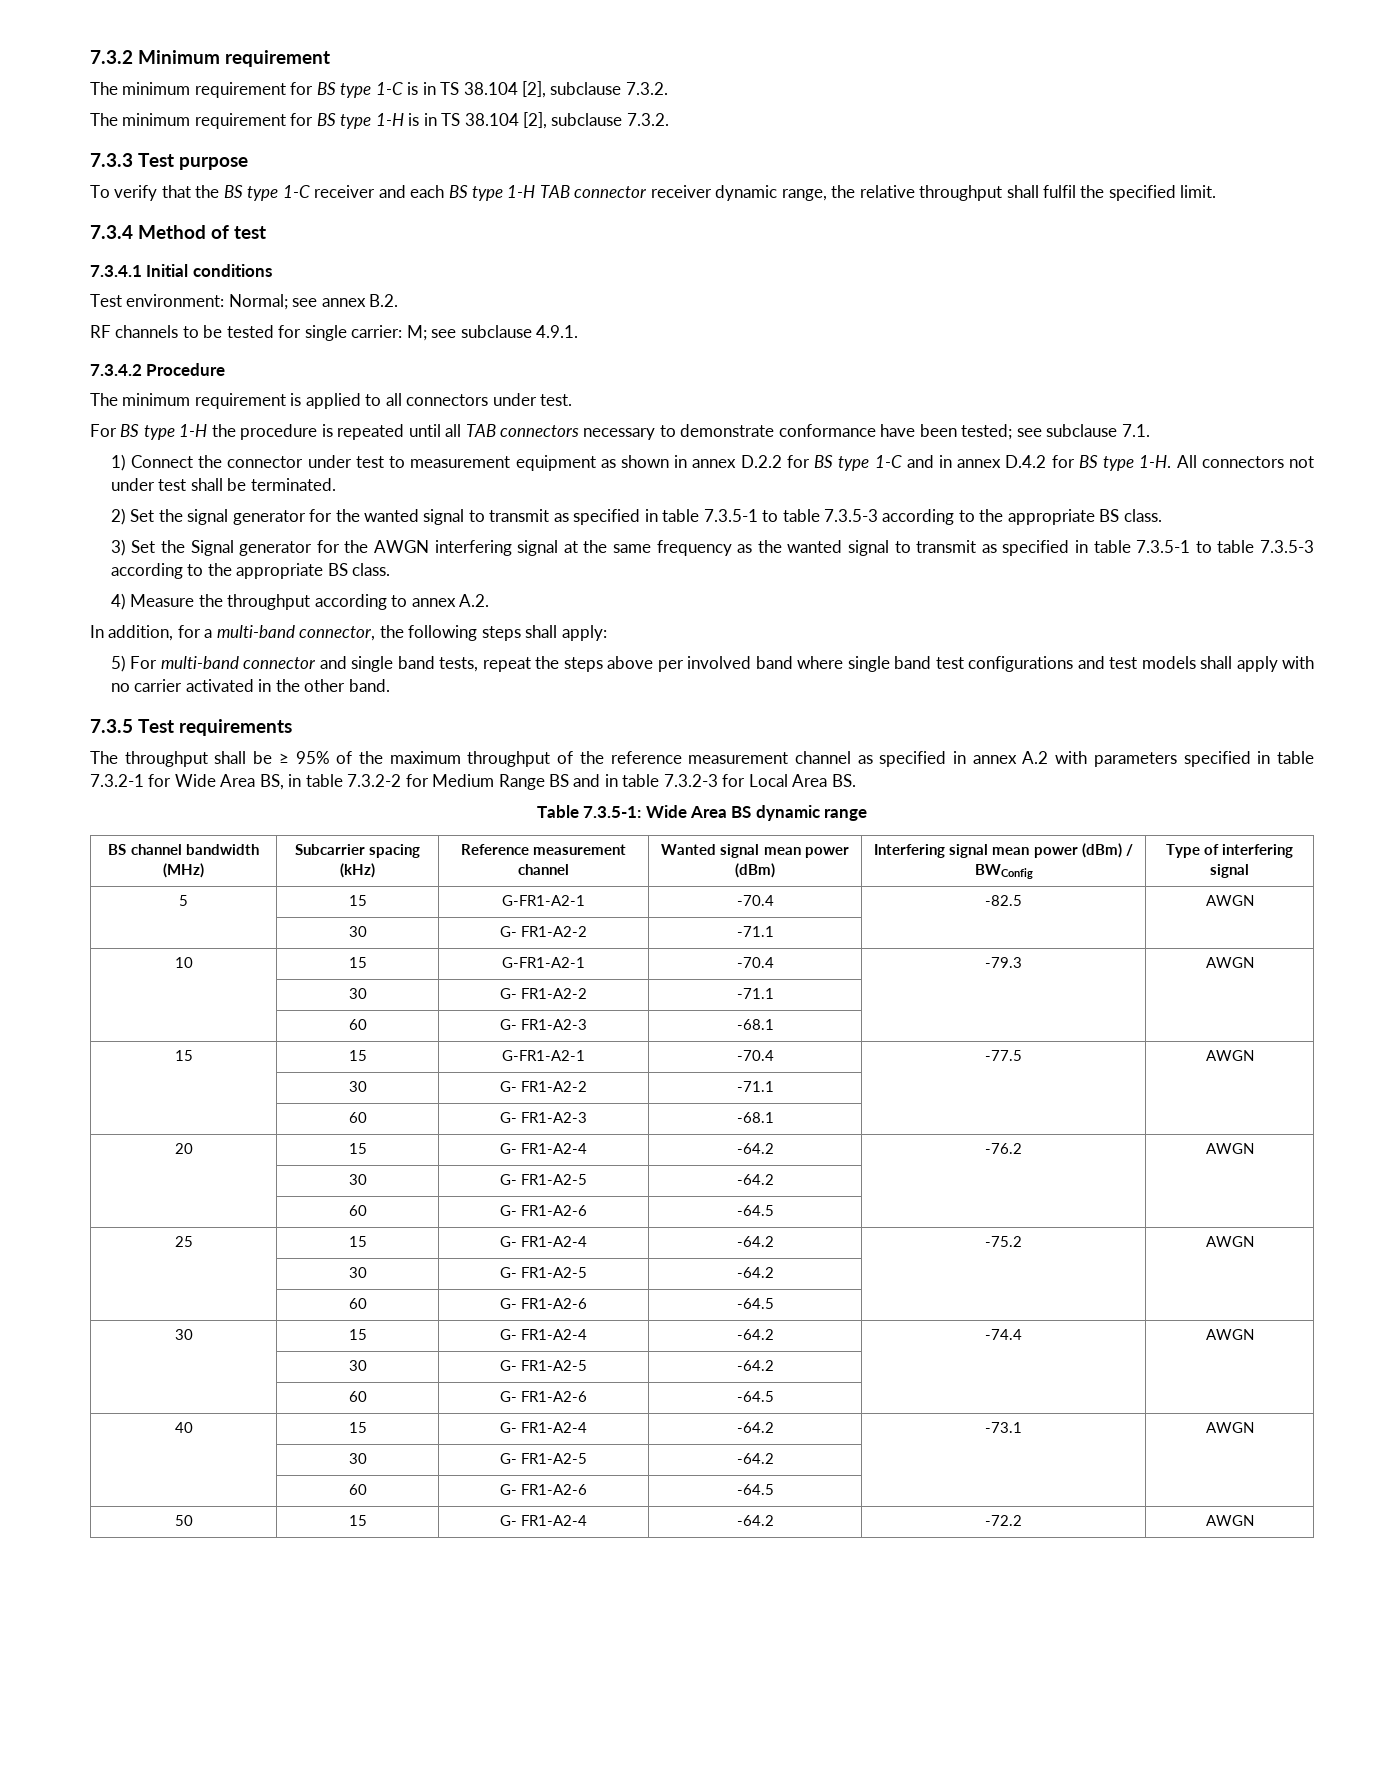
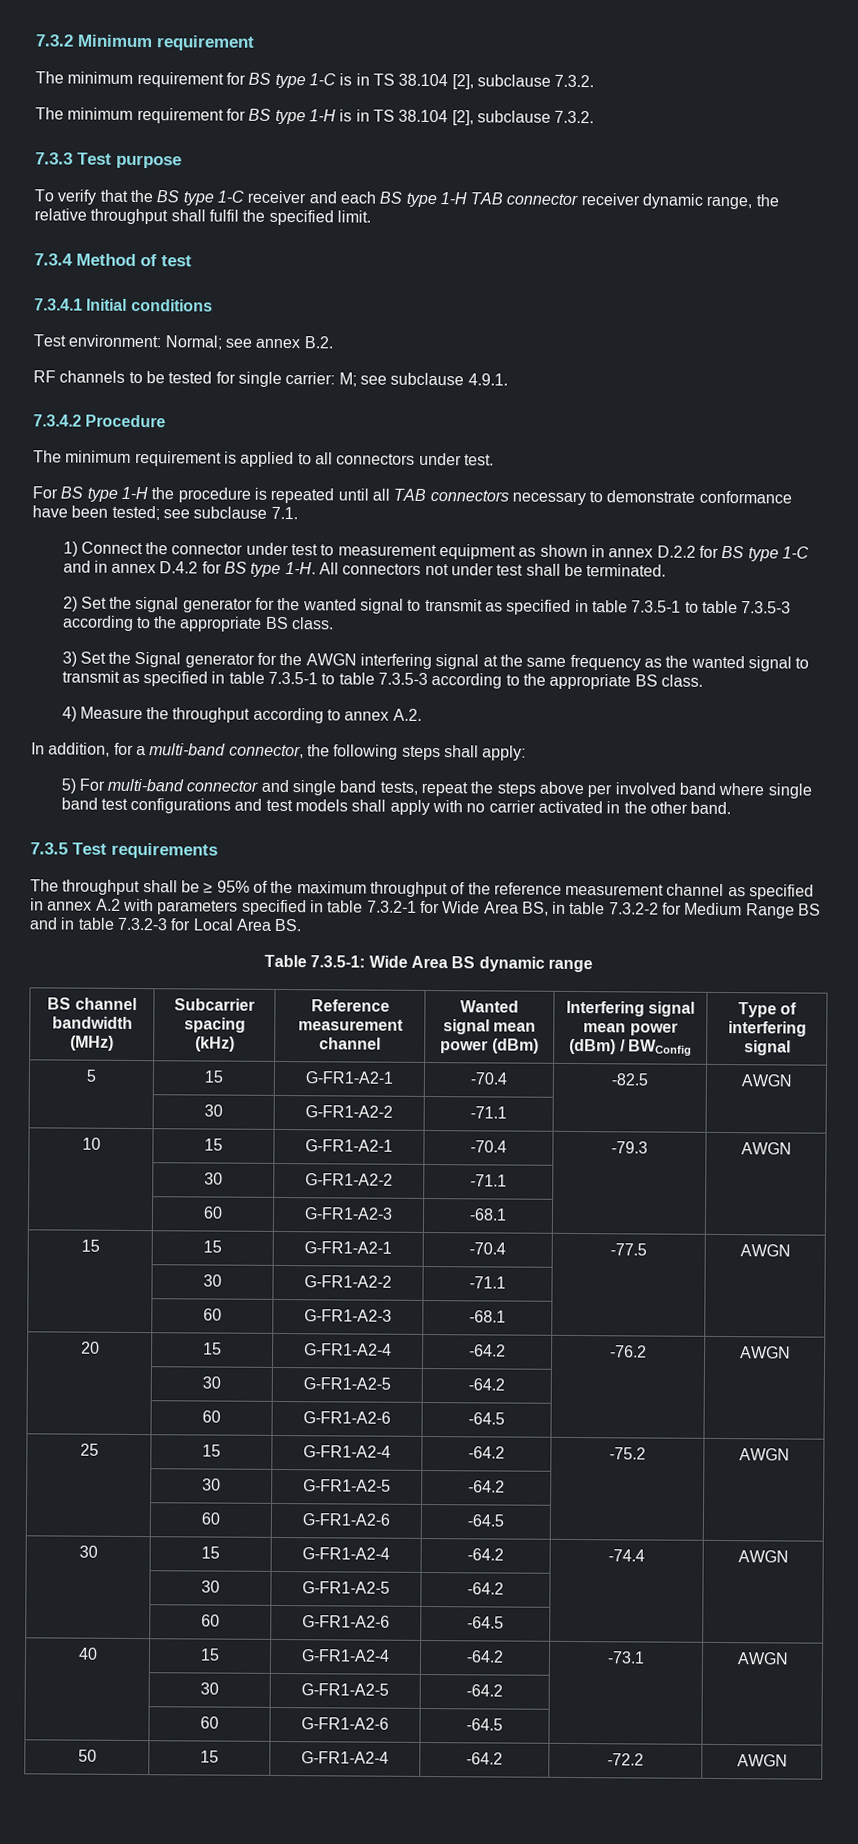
  5 | 15 | G-FR1-A2-1 | -70.4 | -82.5 | AWGN
- | 30 | G- FR1-A2-2 | -71.1 | |
+ | 30 | G-FR1-A2-2 | -71.1 | |
  10 | 15 | G-FR1-A2-1 | -70.4 | -79.3 | AWGN
- | 30 | G- FR1-A2-2 | -71.1 | |
- | 60 | G- FR1-A2-3 | -68.1 | |
+ | 30 | G-FR1-A2-2 | -71.1 | |
+ | 60 | G-FR1-A2-3 | -68.1 | |
  15 | 15 | G-FR1-A2-1 | -70.4 | -77.5 | AWGN
- | 30 | G- FR1-A2-2 | -71.1 | |
- | 60 | G- FR1-A2-3 | -68.1 | |
+ | 30 | G-FR1-A2-2 | -71.1 | |
+ | 60 | G-FR1-A2-3 | -68.1 | |
- 20 | 15 | G- FR1-A2-4 | -64.2 | -76.2 | AWGN
- | 30 | G- FR1-A2-5 | -64.2 | |
- | 60 | G- FR1-A2-6 | -64.5 | |
+ 20 | 15 | G-FR1-A2-4 | -64.2 | -76.2 | AWGN
+ | 30 | G-FR1-A2-5 | -64.2 | |
+ | 60 | G-FR1-A2-6 | -64.5 | |
- 25 | 15 | G- FR1-A2-4 | -64.2 | -75.2 | AWGN
- | 30 | G- FR1-A2-5 | -64.2 | |
- | 60 | G- FR1-A2-6 | -64.5 | |
+ 25 | 15 | G-FR1-A2-4 | -64.2 | -75.2 | AWGN
+ | 30 | G-FR1-A2-5 | -64.2 | |
+ | 60 | G-FR1-A2-6 | -64.5 | |
- 30 | 15 | G- FR1-A2-4 | -64.2 | -74.4 | AWGN
- | 30 | G- FR1-A2-5 | -64.2 | |
- | 60 | G- FR1-A2-6 | -64.5 | |
+ 30 | 15 | G-FR1-A2-4 | -64.2 | -74.4 | AWGN
+ | 30 | G-FR1-A2-5 | -64.2 | |
+ | 60 | G-FR1-A2-6 | -64.5 | |
- 40 | 15 | G- FR1-A2-4 | -64.2 | -73.1 | AWGN
- | 30 | G- FR1-A2-5 | -64.2 | |
- | 60 | G- FR1-A2-6 | -64.5 | |
+ 40 | 15 | G-FR1-A2-4 | -64.2 | -73.1 | AWGN
+ | 30 | G-FR1-A2-5 | -64.2 | |
+ | 60 | G-FR1-A2-6 | -64.5 | |
- 50 | 15 | G- FR1-A2-4 | -64.2 | -72.2 | AWGN
+ 50 | 15 | G-FR1-A2-4 | -64.2 | -72.2 | AWGN

